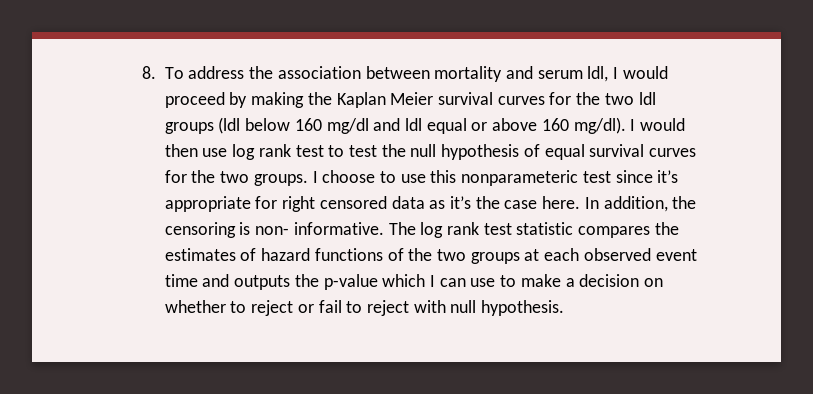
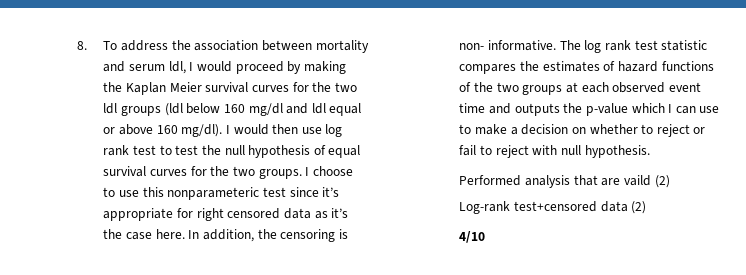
+ Performed analysis that are vaild (2)
+ Log-rank test+censored data (2)
+ 4/10

